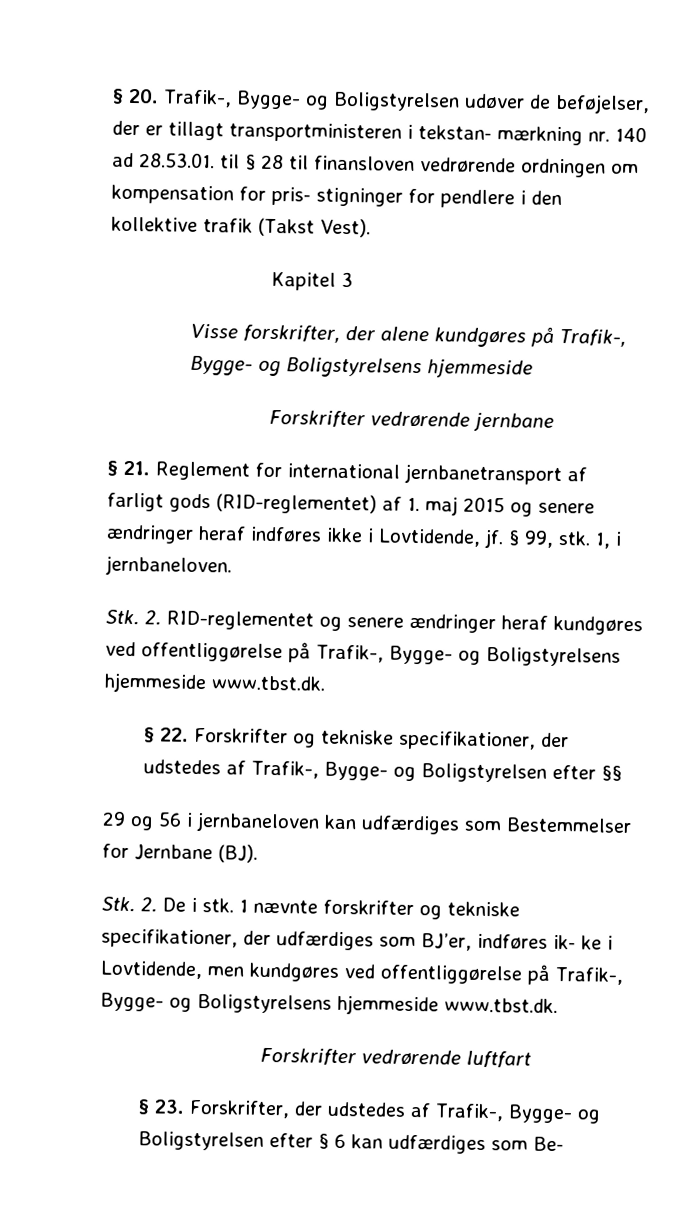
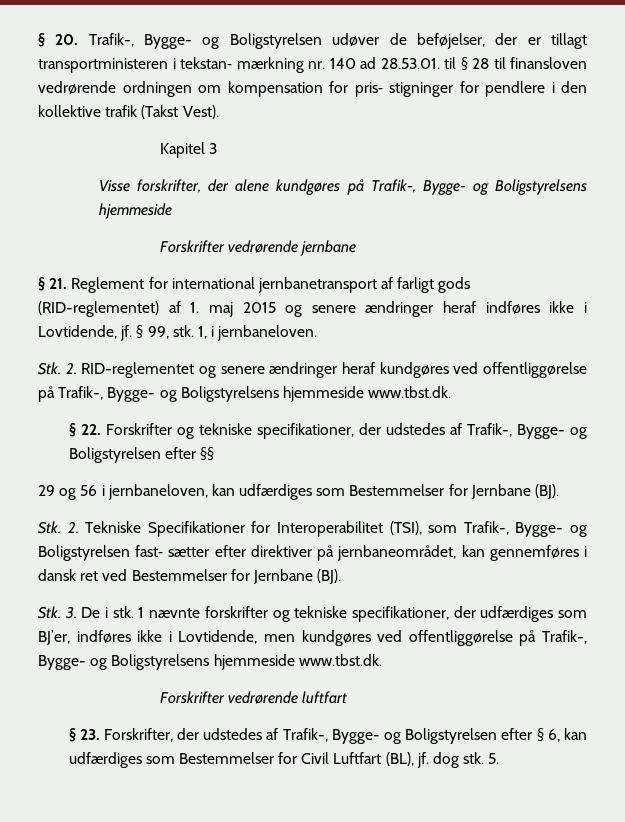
- 29 og 56 i jernbaneloven kan udfærdiges som Bestemmelser for Jernbane (BJ).
+ 29 og 56 i jernbaneloven, kan udfærdiges som Bestemmelser for Jernbane (BJ).
- Stk. 2. De i stk.
+ Stk. 2. Tekniske Specifikationer for Interoperabilitet (TSI), som Trafik-, Bygge- og Boligstyrelsen fast‐ sætter efter direktiver på jernbaneområdet, kan gennemføres i dansk ret ved Bestemmelser for Jernbane (BJ).
+ Stk. 3. De i stk.
- 1 nævnte forskrifter og tekniske specifikationer, der udfærdiges som BJ’er, indføres ik‐ ke i Lovtidende, men kundgøres ved offentliggørelse på Trafik-, Bygge- og Boligstyrelsens hjemmeside www.tbst.dk.
+ 1 nævnte forskrifter og tekniske specifikationer, der udfærdiges som BJ’er, indføres ikke i Lovtidende, men kundgøres ved offentliggørelse på Trafik-, Bygge- og Boligstyrelsens hjemmeside www.tbst.dk.
- § 23. Forskrifter, der udstedes af Trafik-, Bygge- og Boligstyrelsen efter § 6 kan udfærdiges som Be‐
+ § 23. Forskrifter, der udstedes af Trafik-, Bygge- og Boligstyrelsen efter § 6, kan udfærdiges som Bestemmelser for Civil Luftfart (BL), jf. dog stk. 5.

